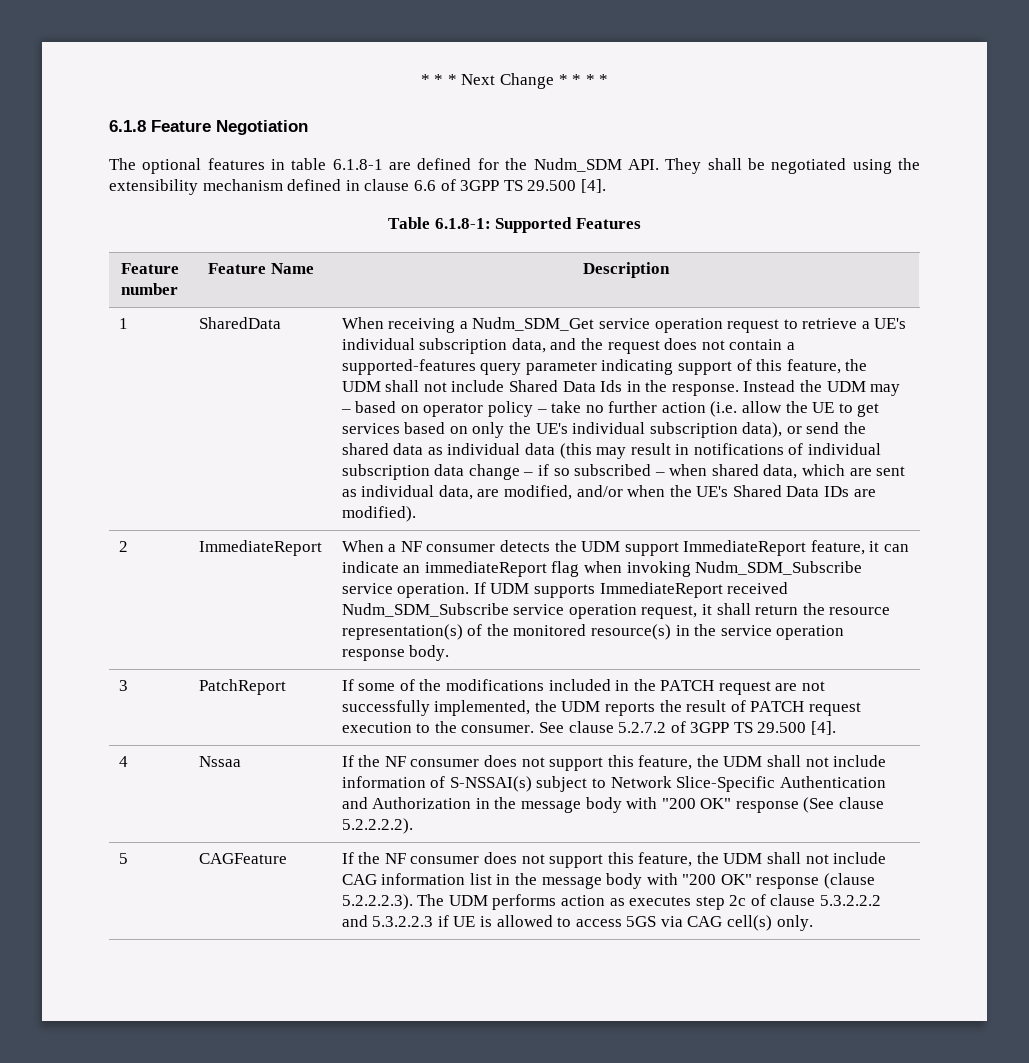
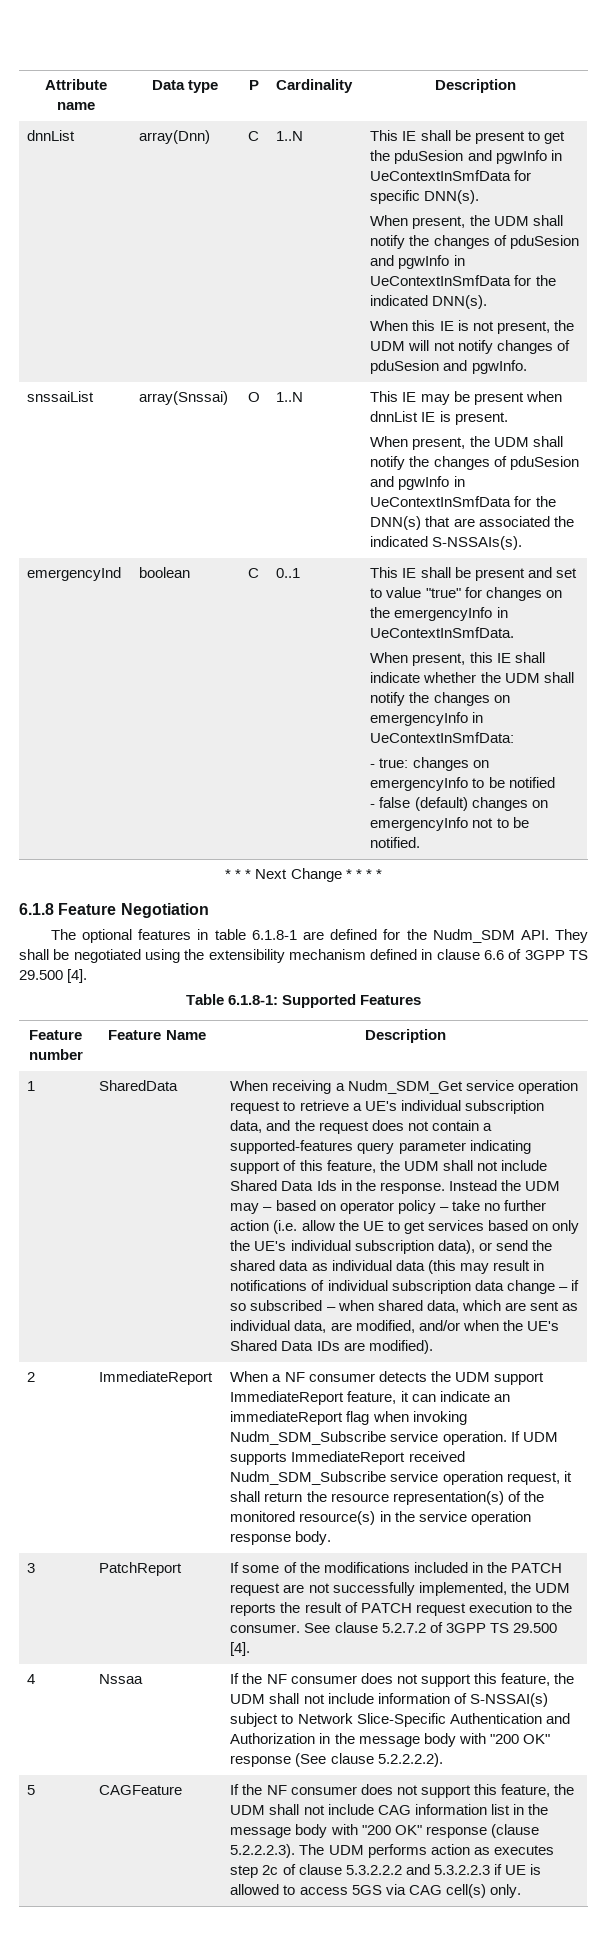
+ Attribute name | Data type | P | Cardinality | Description
+ dnnList | array(Dnn) | C | 1..N | This IE shall be present to get the pduSesion and pgwInfo in UeContextInSmfData for specific DNN(s).
+ When present, the UDM shall notify the changes of pduSesion and pgwInfo in UeContextInSmfData for the indicated DNN(s).
+ When this IE is not present, the UDM will not notify changes of pduSesion and pgwInfo.
+ snssaiList | array(Snssai) | O | 1..N | This IE may be present when dnnList IE is present.
+ When present, the UDM shall notify the changes of pduSesion and pgwInfo in UeContextInSmfData for the DNN(s) that are associated the indicated S-NSSAIs(s).
+ emergencyInd | boolean | C | 0..1 | This IE shall be present and set to value "true" for changes on the emergencyInfo in UeContextInSmfData.
+ When present, this IE shall indicate whether the UDM shall notify the changes on emergencyInfo in UeContextInSmfData:
+ - true: changes on emergencyInfo to be notified
+ - false (default) changes on emergencyInfo not to be notified.

